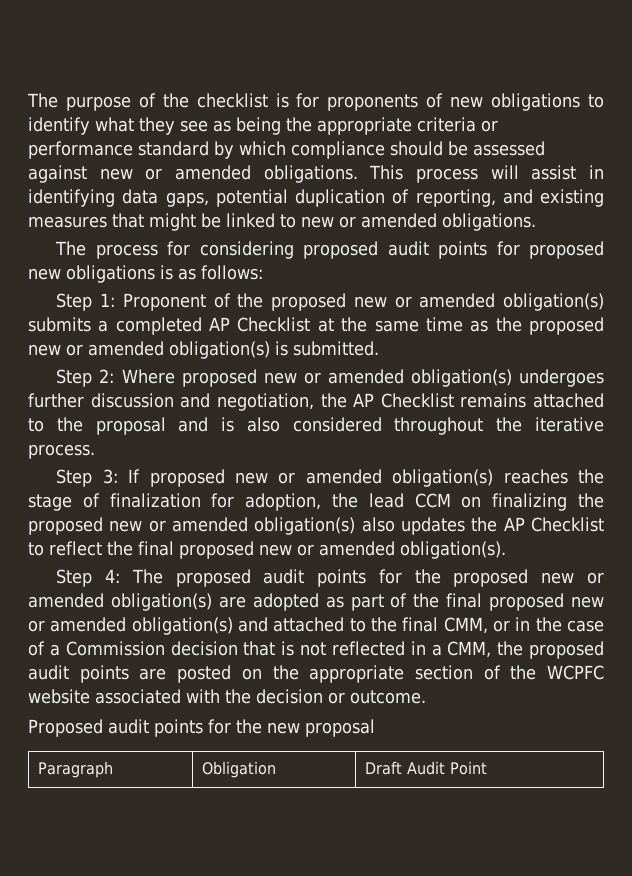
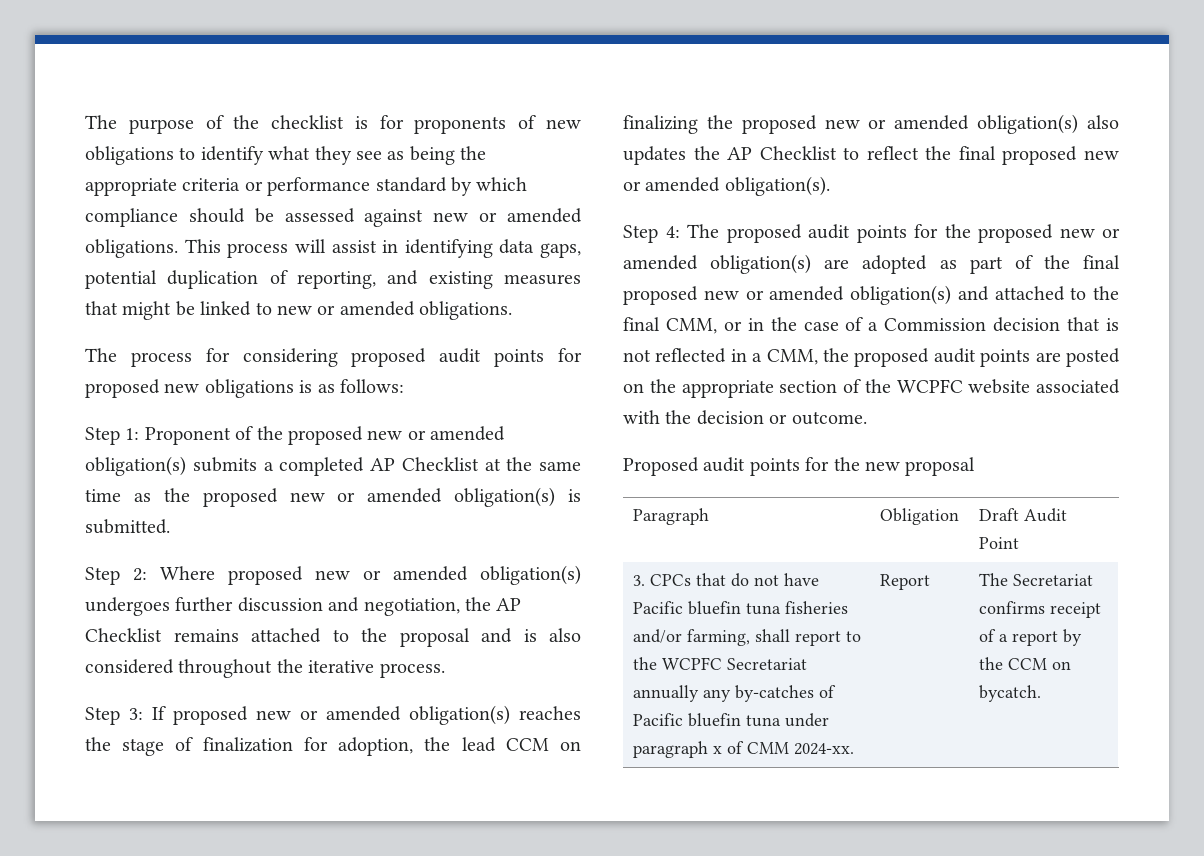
+ 3. CPCs that do not have Pacific bluefin tuna fisheries and/or farming, shall report to the WCPFC Secretariat annually any by-catches of Pacific bluefin tuna under paragraph x of CMM 2024-xx. | Report | The Secretariat confirms receipt of a report by the CCM on bycatch.

